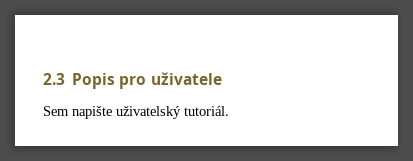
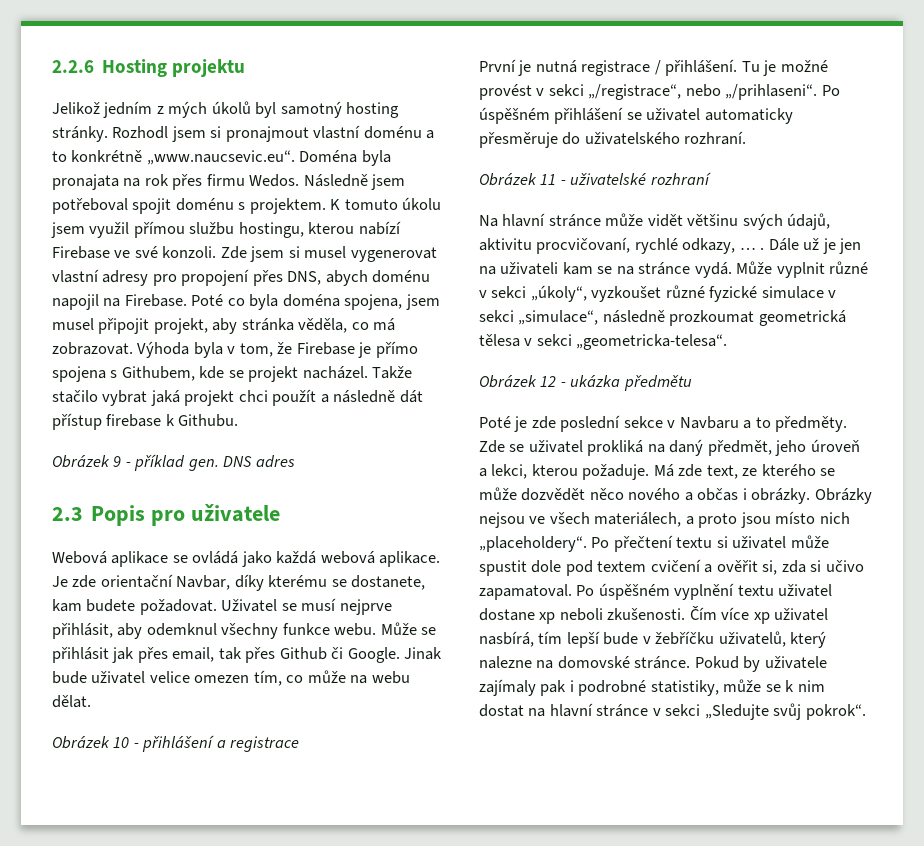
+ 2.2.6 Hosting projektu
+ Jelikož jedním z mých úkolů byl samotný hosting stránky. Rozhodl jsem si pronajmout vlastní doménu a to konkrétně „www.naucsevic.eu“. Doména byla pronajata na rok přes firmu Wedos. Následně jsem potřeboval spojit doménu s projektem. K tomuto úkolu jsem využil přímou službu hostingu, kterou nabízí Firebase ve své konzoli. Zde jsem si musel vygenerovat vlastní adresy pro propojení přes DNS, abych doménu napojil na Firebase. Poté co byla doména spojena, jsem musel připojit projekt, aby stránka věděla, co má zobrazovat. Výhoda byla v tom, že Firebase je přímo spojena s Githubem, kde se projekt nacházel. Takže stačilo vybrat jaká projekt chci použít a následně dát přístup firebase k Githubu.
+ Obrázek 9 - příklad gen. DNS adres
  2.3 Popis pro uživatele
- Sem napište uživatelský tutoriál.
+ Webová aplikace se ovládá jako každá webová aplikace. Je zde orientační Navbar, díky kterému se dostanete, kam budete požadovat. Uživatel se musí nejprve přihlásit, aby odemknul všechny funkce webu. Může se přihlásit jak přes email, tak přes Github či Google. Jinak bude uživatel velice omezen tím, co může na webu dělat.
+ Obrázek 10 - přihlášení a registrace
+ První je nutná registrace / přihlášení. Tu je možné provést v sekci „/registrace“, nebo „/prihlaseni“. Po úspěšném přihlášení se uživatel automaticky přesměruje do uživatelského rozhraní.
+ Obrázek 11 - uživatelské rozhraní
+ Na hlavní stránce může vidět většinu svých údajů, aktivitu procvičovaní, rychlé odkazy, … . Dále už je jen na uživateli kam se na stránce vydá. Může vyplnit různé v sekci „úkoly“, vyzkoušet různé fyzické simulace v sekci „simulace“, následně prozkoumat geometrická tělesa v sekci „geometricka-telesa“.
+ Obrázek 12 - ukázka předmětu
+ Poté je zde poslední sekce v Navbaru a to předměty. Zde se uživatel prokliká na daný předmět, jeho úroveň a lekci, kterou požaduje. Má zde text, ze kterého se může dozvědět něco nového a občas i obrázky. Obrázky nejsou ve všech materiálech, a proto jsou místo nich „placeholdery“. Po přečtení textu si uživatel může spustit dole pod textem cvičení a ověřit si, zda si učivo zapamatoval. Po úspěšném vyplnění textu uživatel dostane xp neboli zkušenosti. Čím více xp uživatel nasbírá, tím lepší bude v žebříčku uživatelů, který nalezne na domovské stránce. Pokud by uživatele zajímaly pak i podrobné statistiky, může se k nim dostat na hlavní stránce v sekci „Sledujte svůj pokrok“.

